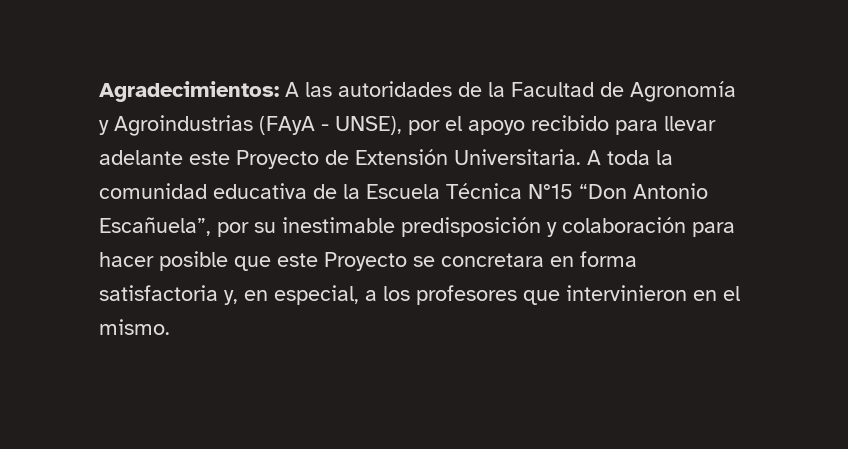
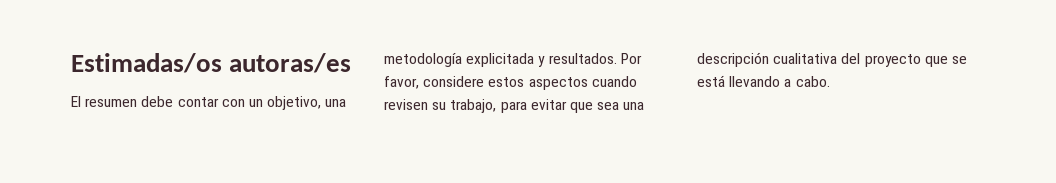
- Agradecimientos: A las autoridades de la Facultad de Agronomía y Agroindustrias (FAyA - UNSE), por el apoyo recibido para llevar adelante este Proyecto de Extensión Universitaria. A toda la comunidad educativa de la Escuela Técnica N°15 “Don Antonio Escañuela”, por su inestimable predisposición y colaboración para hacer posible que este Proyecto se concretara en forma satisfactoria y, en especial, a los profesores que intervinieron en el mismo.
+ Estimadas/os autoras/es
+ El resumen debe contar con un objetivo, una metodología explicitada y resultados. Por favor, considere estos aspectos cuando revisen su trabajo, para evitar que sea una descripción cualitativa del proyecto que se está llevando a cabo.

